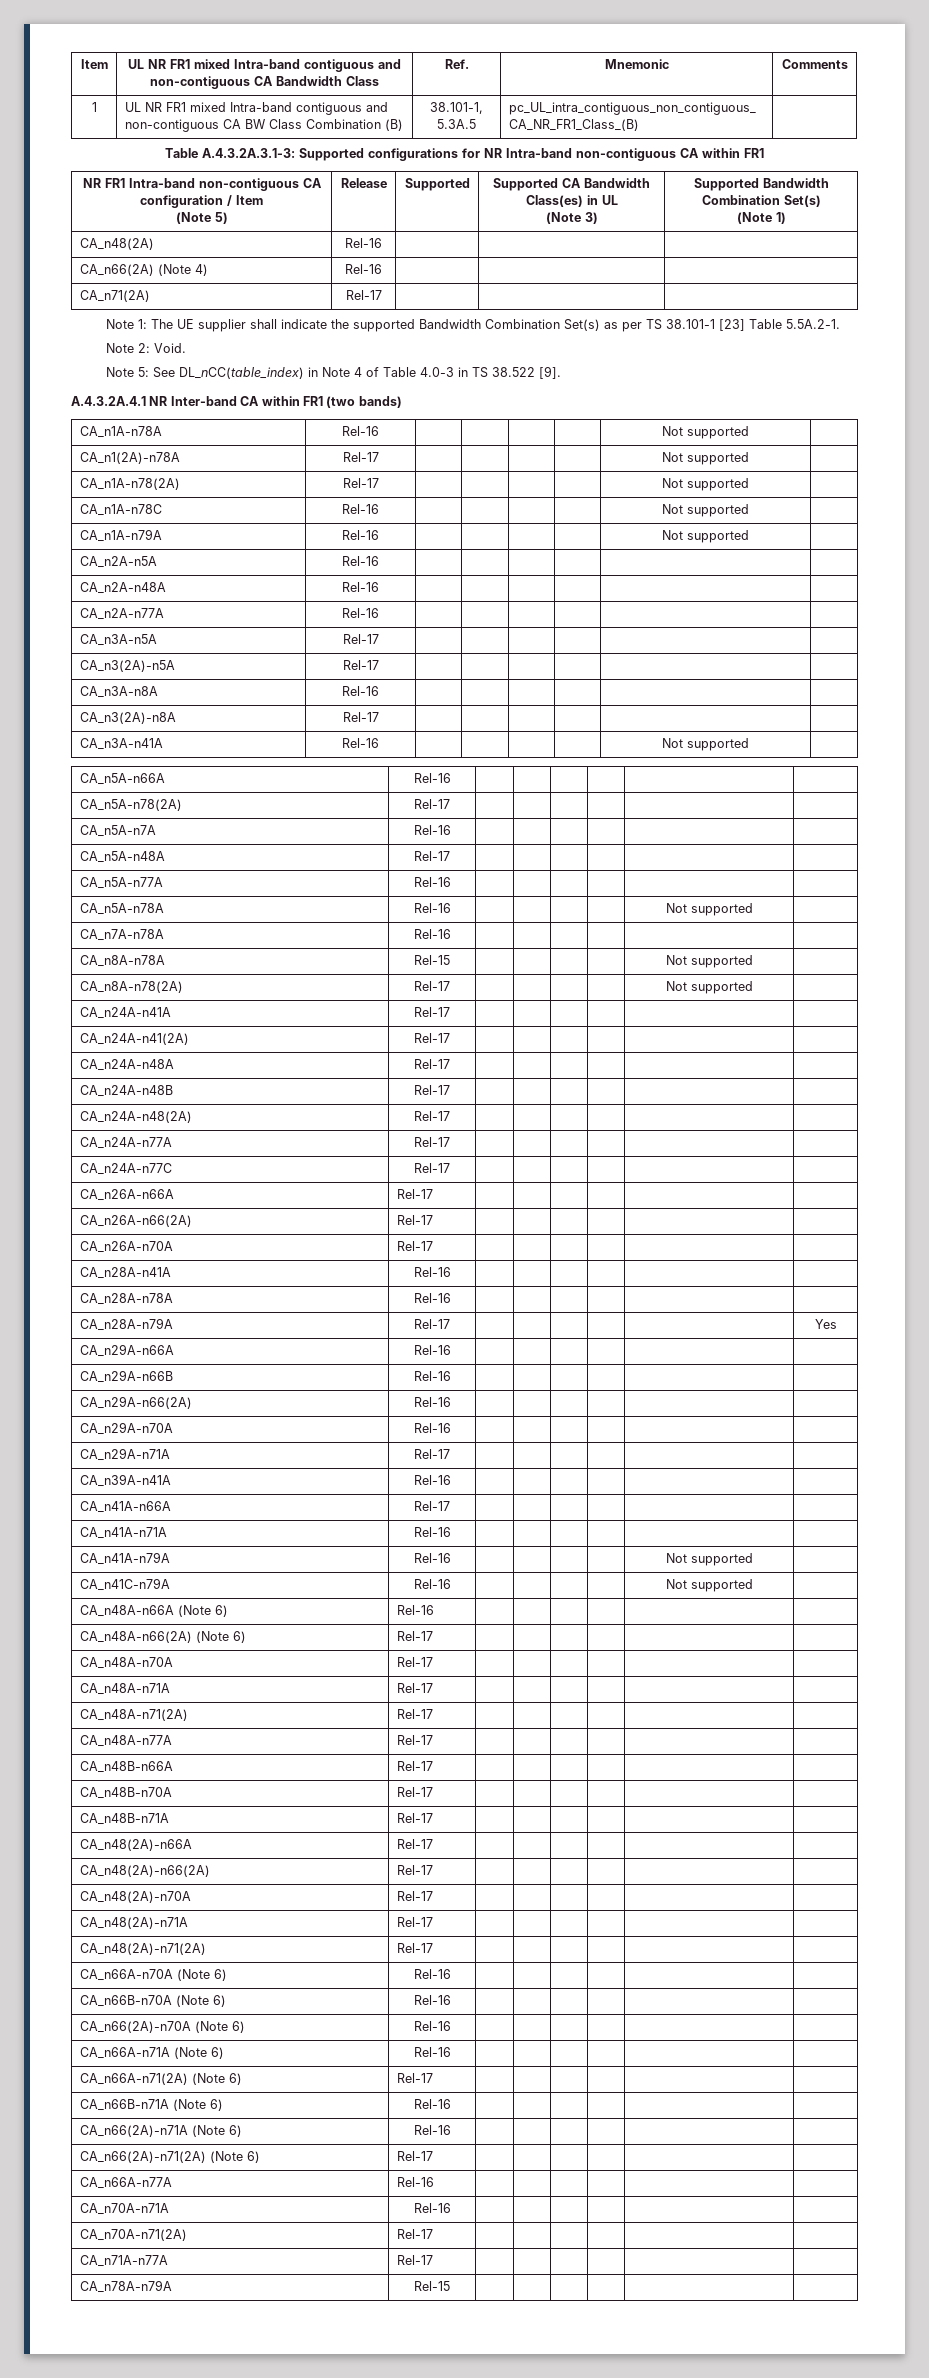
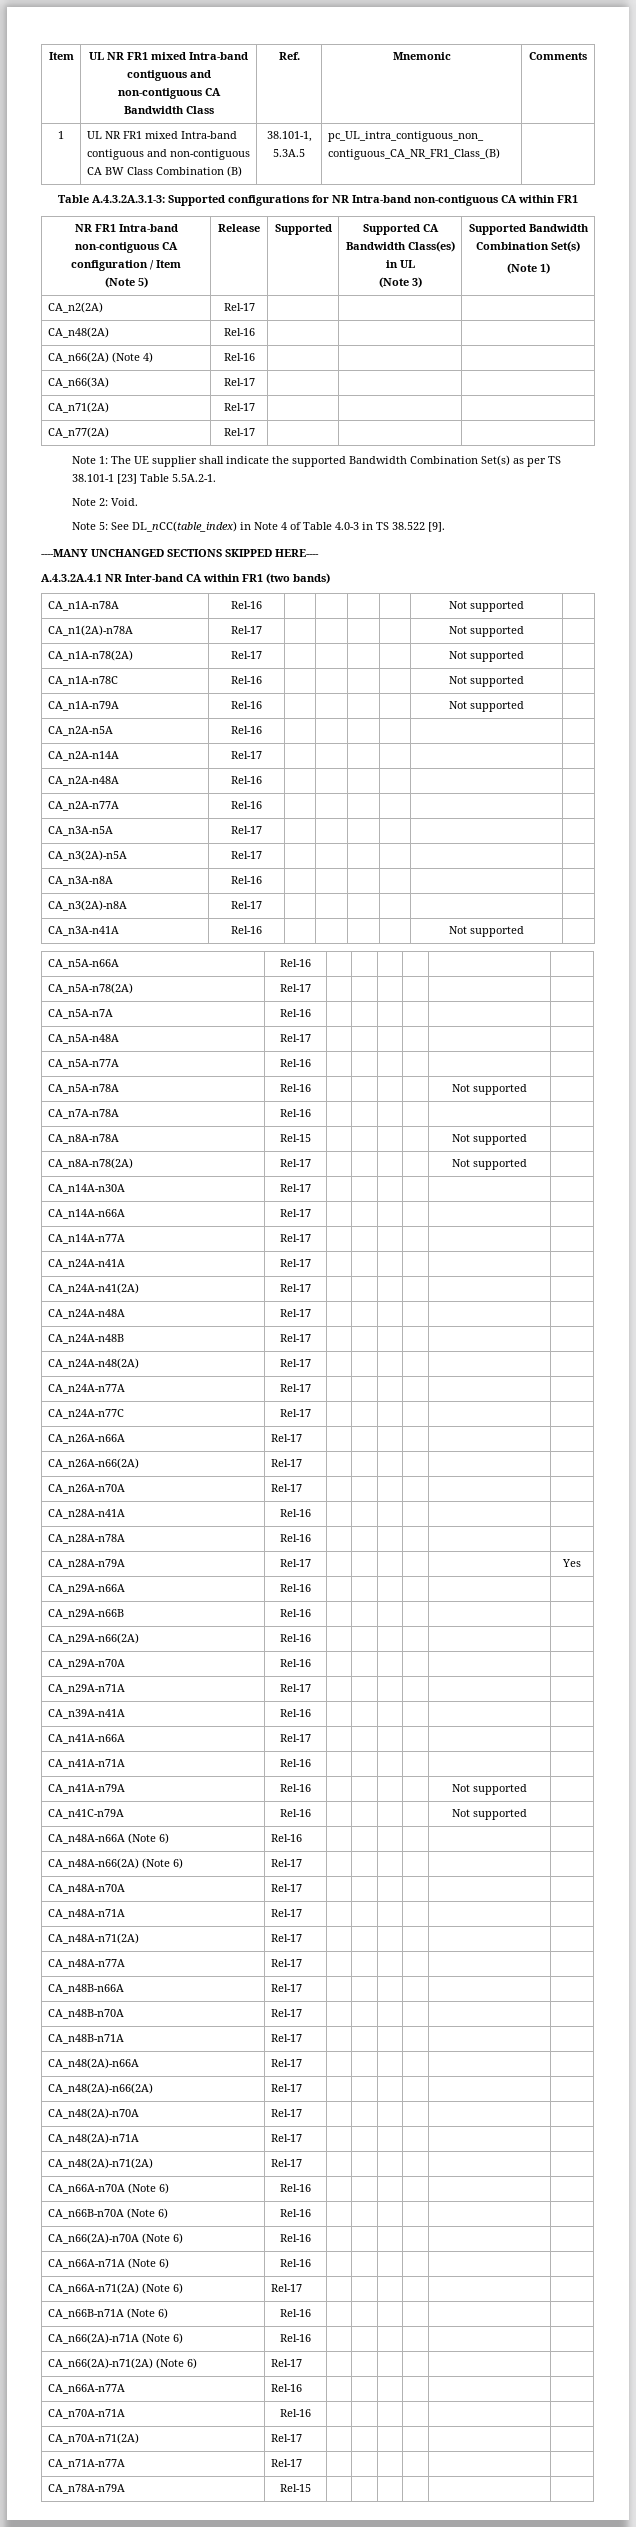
+ CA_n2(2A) | Rel-17 | | |
+ CA_n66(3A) | Rel-17 | | |
+ CA_n77(2A) | Rel-17 | | |
+ ----MANY UNCHANGED SECTIONS SKIPPED HERE----
+ CA_n2A-n14A | Rel-17 | | | | | |
+ CA_n14A-n30A | Rel-17 | | | | | |
+ CA_n14A-n66A | Rel-17 | | | | | |
+ CA_n14A-n77A | Rel-17 | | | | | |

